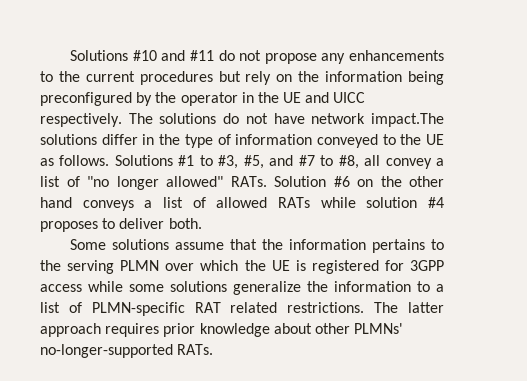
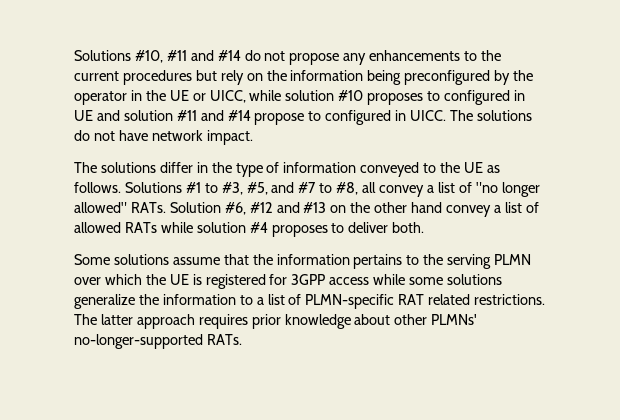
- Solutions #10 and #11 do not propose any enhancements to the current procedures but rely on the information being preconfigured by the operator in the UE and UICC respectively.
+ Solutions #10, #11 and #14 do not propose any enhancements to the current procedures but rely on the information being preconfigured by the operator in the UE or UICC, while solution #10 proposes to configured in UE and solution #11 and #14 propose to configured in UICC.
- The solutions do not have network impact.The solutions differ in the type of information conveyed to the UE as follows.
+ The solutions do not have network impact.
+ The solutions differ in the type of information conveyed to the UE as follows.
- Solution #6 on the other hand conveys a list of allowed RATs while solution #4 proposes to deliver both.
+ Solution #6, #12 and #13 on the other hand convey a list of allowed RATs while solution #4 proposes to deliver both.

